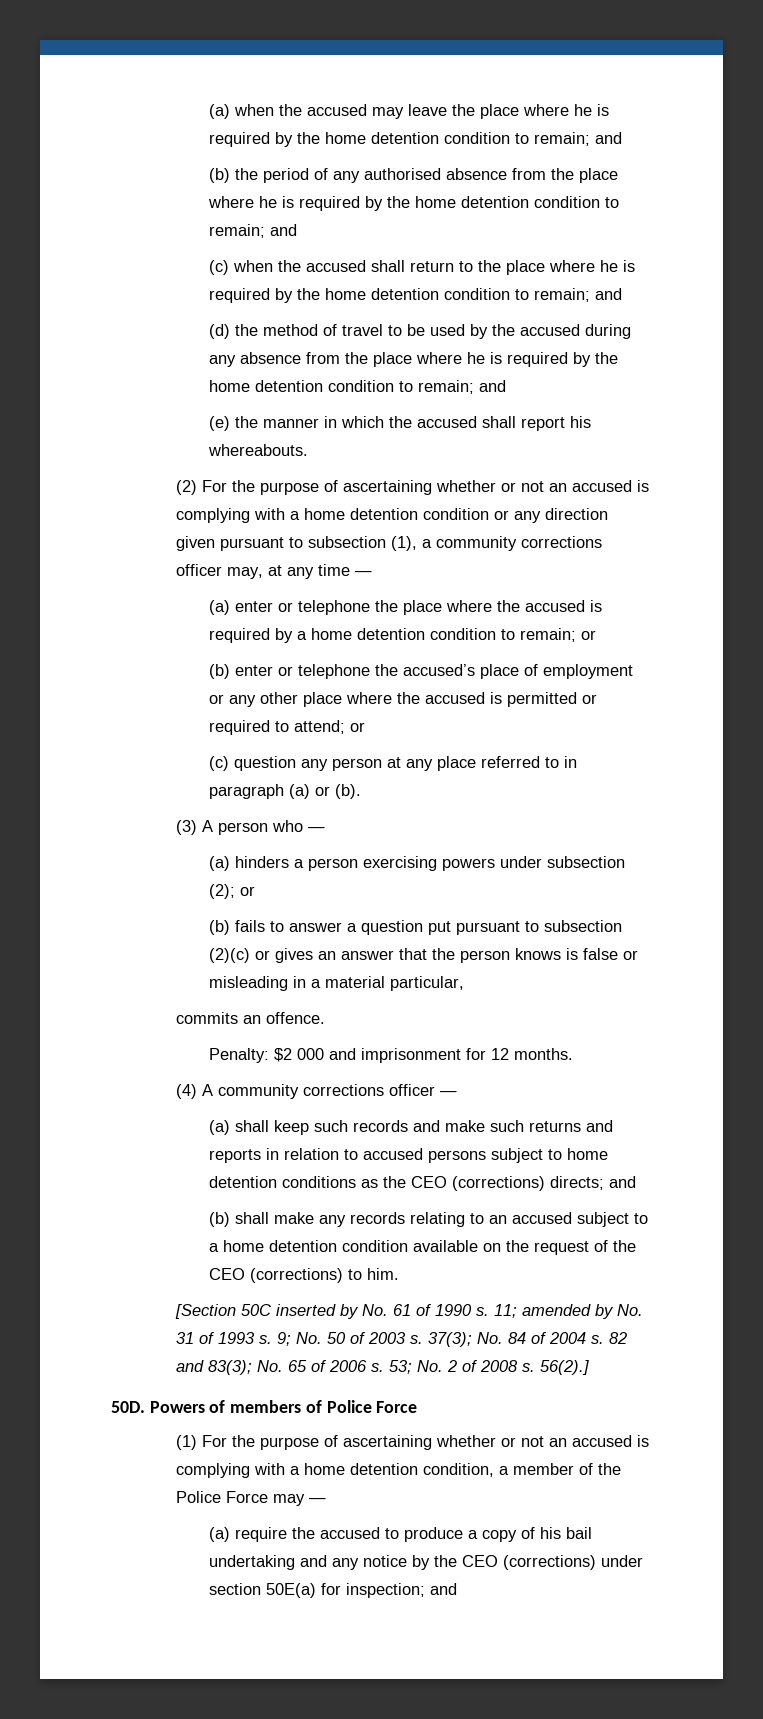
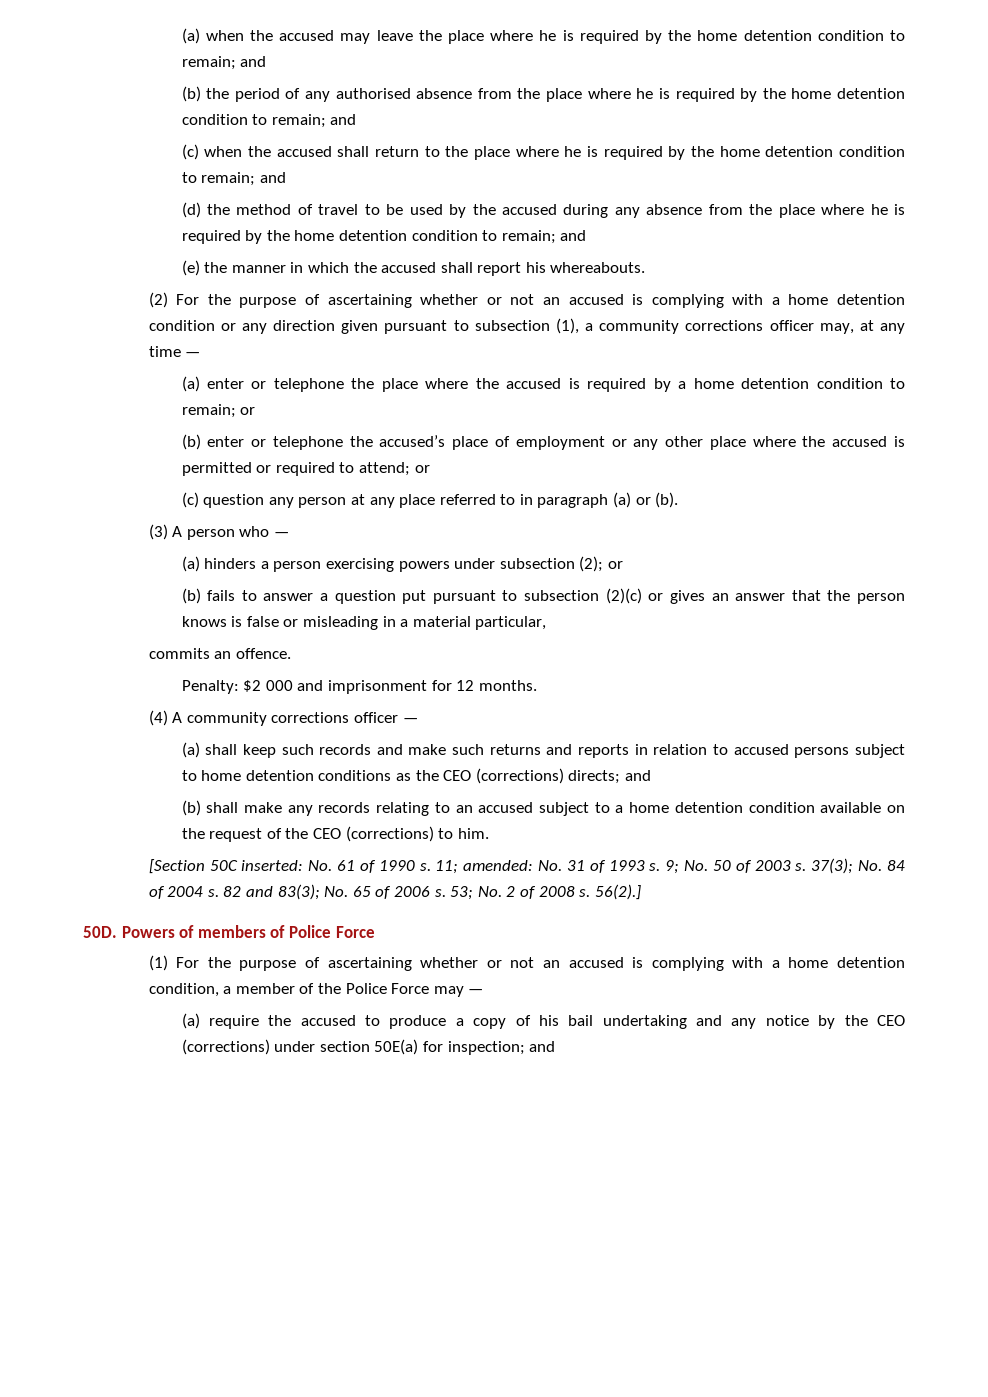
- [Section 50C inserted by No. 61 of 1990 s.
+ [Section 50C inserted: No. 61 of 1990 s.
- 11; amended by No. 31 of 1993 s.
+ 11; amended: No. 31 of 1993 s.

